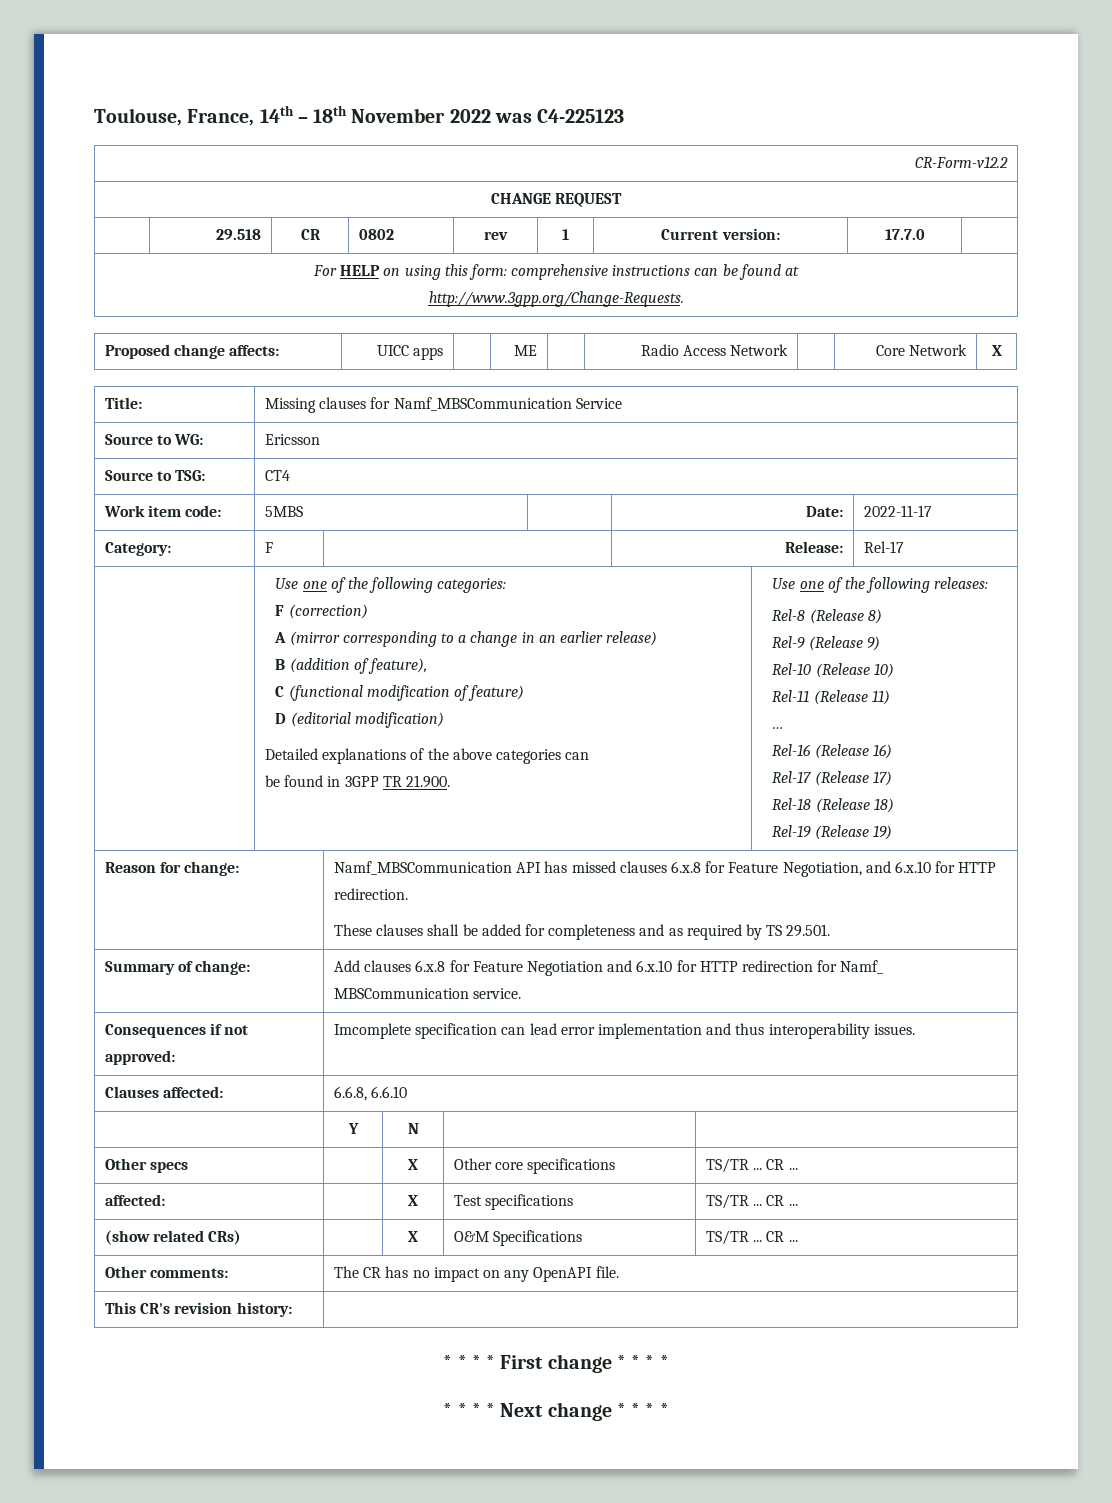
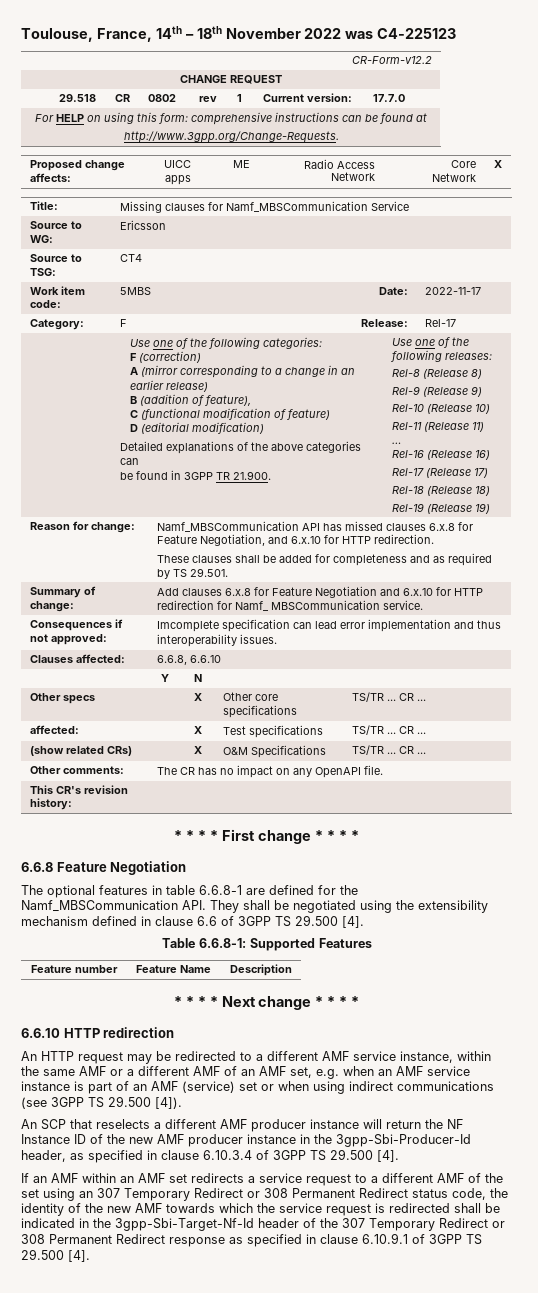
+ 6.6.8 Feature Negotiation
+ The optional features in table 6.6.8-1 are defined for the Namf_MBSCommunication API. They shall be negotiated using the extensibility mechanism defined in clause 6.6 of 3GPP TS 29.500 [4].
+ Table 6.6.8-1: Supported Features
+ Feature number | Feature Name | Description
+ 6.6.10 HTTP redirection
+ An HTTP request may be redirected to a different AMF service instance, within the same AMF or a different AMF of an AMF set, e.g. when an AMF service instance is part of an AMF (service) set or when using indirect communications (see 3GPP TS 29.500 [4]).
+ An SCP that reselects a different AMF producer instance will return the NF Instance ID of the new AMF producer instance in the 3gpp-Sbi-Producer-Id header, as specified in clause 6.10.3.4 of 3GPP TS 29.500 [4].
+ If an AMF within an AMF set redirects a service request to a different AMF of the set using an 307 Temporary Redirect or 308 Permanent Redirect status code, the identity of the new AMF towards which the service request is redirected shall be indicated in the 3gpp-Sbi-Target-Nf-Id header of the 307 Temporary Redirect or 308 Permanent Redirect response as specified in clause 6.10.9.1 of 3GPP TS 29.500 [4].

